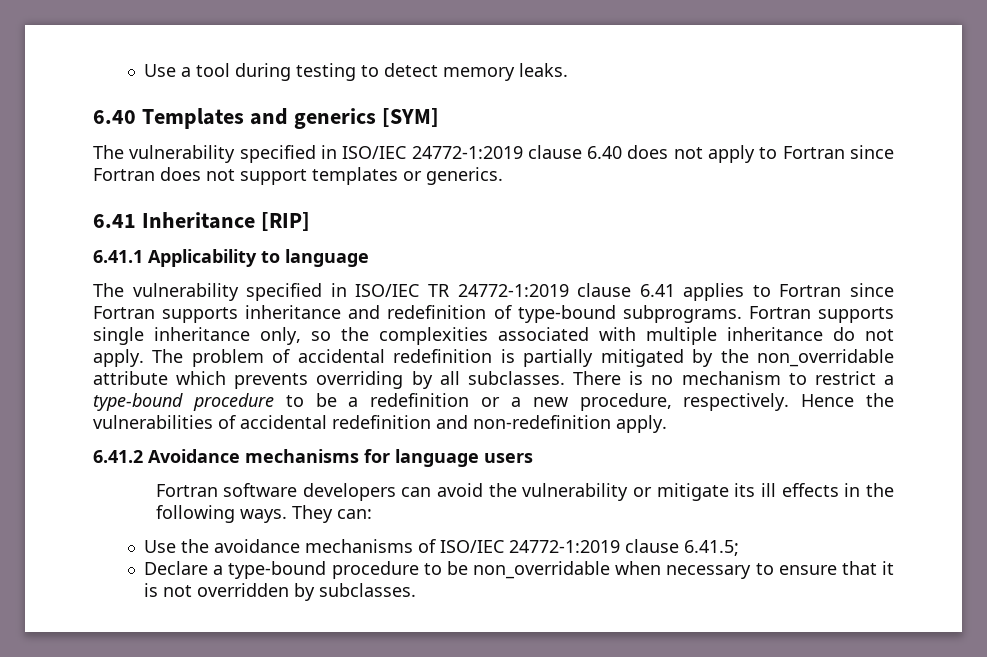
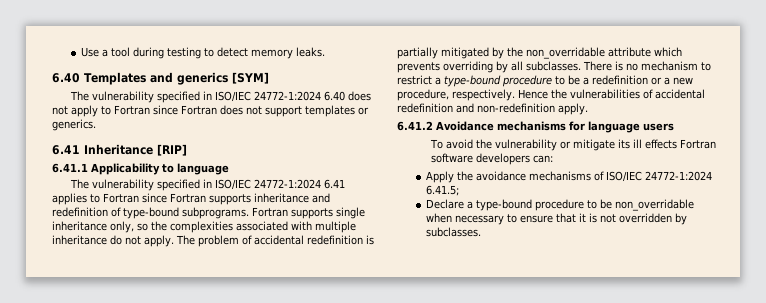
- The vulnerability specified in ISO/IEC 24772-1:2019 clause 6.40 does not apply to Fortran since Fortran does not support templates or generics.
+ The vulnerability specified in ISO/IEC 24772-1:2024 6.40 does not apply to Fortran since Fortran does not support templates or generics.
- The vulnerability specified in ISO/IEC TR 24772-1:2019 clause 6.41 applies to Fortran since Fortran supports inheritance and redefinition of type-bound subprograms.
+ The vulnerability specified in ISO/IEC 24772-1:2024 6.41 applies to Fortran since Fortran supports inheritance and redefinition of type-bound subprograms.
- Fortran software developers can avoid the vulnerability or mitigate its ill effects in the following ways. They can:
+ To avoid the vulnerability or mitigate its ill effects Fortran software developers can:
- Use the avoidance mechanisms of ISO/IEC 24772-1:2019 clause 6.41.5;
+ Apply the avoidance mechanisms of ISO/IEC 24772-1:2024 6.41.5;

